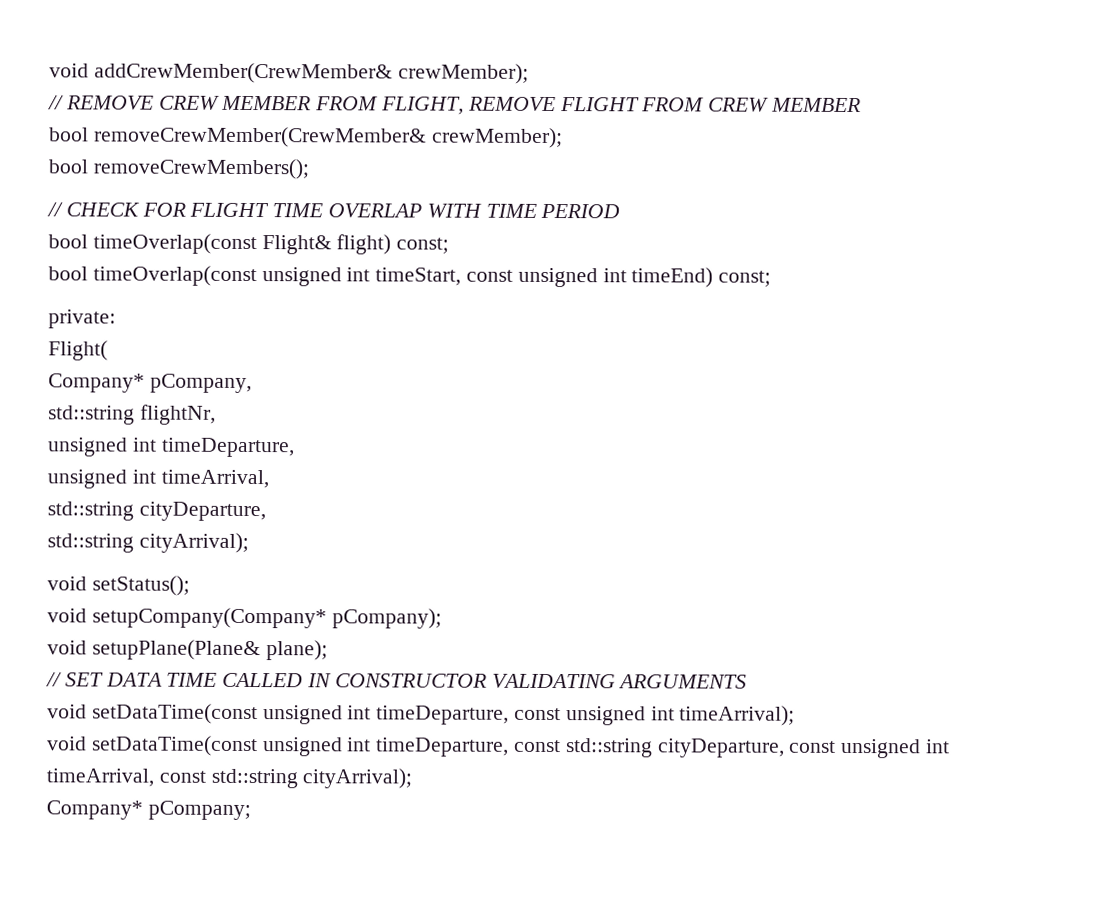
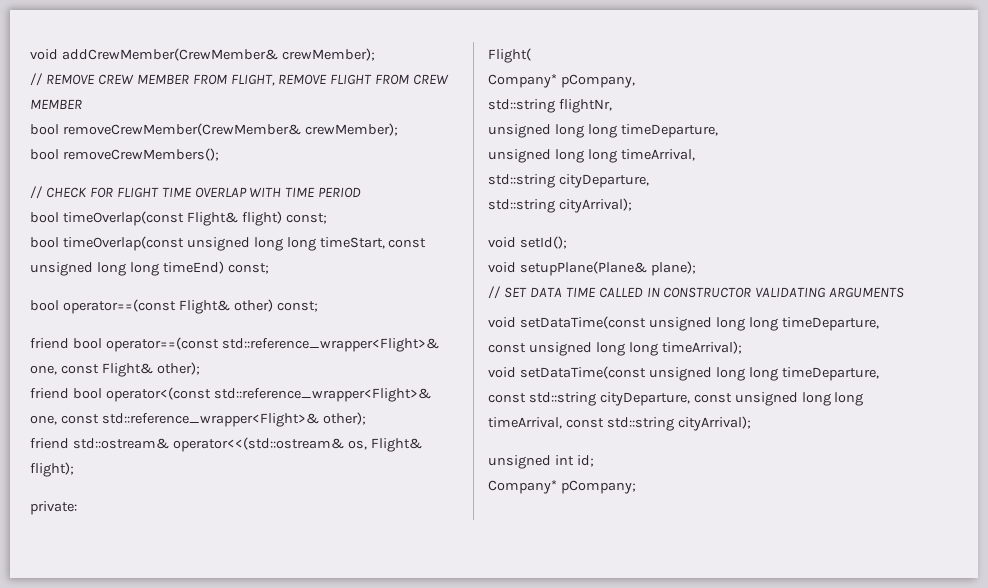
- bool timeOverlap(const unsigned int timeStart, const unsigned int timeEnd) const;
+ bool timeOverlap(const unsigned long long timeStart, const unsigned long long timeEnd) const;
+ bool operator==(const Flight& other) const;
+ friend bool operator==(const std::reference_wrapper<Flight>& one, const Flight& other);
+ friend bool operator<(const std::reference_wrapper<Flight>& one, const std::reference_wrapper<Flight>& other);
+ friend std::ostream& operator<<(std::ostream& os, Flight& flight);
  std::string flightNr,
- unsigned int timeDeparture,
- unsigned int timeArrival,
+ unsigned long long timeDeparture,
+ unsigned long long timeArrival,
- void setStatus();
- void setupCompany(Company* pCompany);
+ void setId();
- void setDataTime(const unsigned int timeDeparture, const unsigned int timeArrival);
+ void setDataTime(const unsigned long long timeDeparture, const unsigned long long timeArrival);
- void setDataTime(const unsigned int timeDeparture, const std::string cityDeparture, const unsigned int timeArrival, const std::string cityArrival);
+ void setDataTime(const unsigned long long timeDeparture, const std::string cityDeparture, const unsigned long long timeArrival, const std::string cityArrival);
+ unsigned int id;

